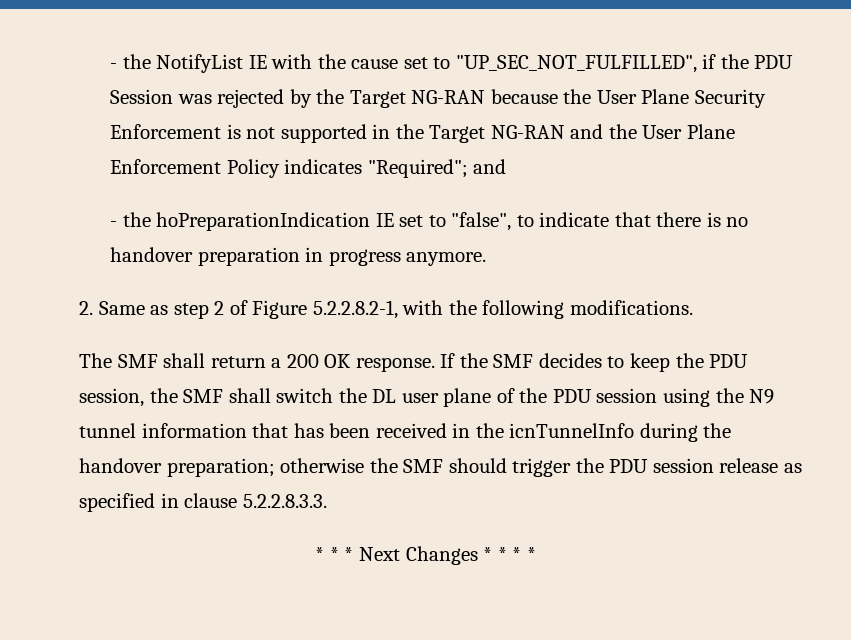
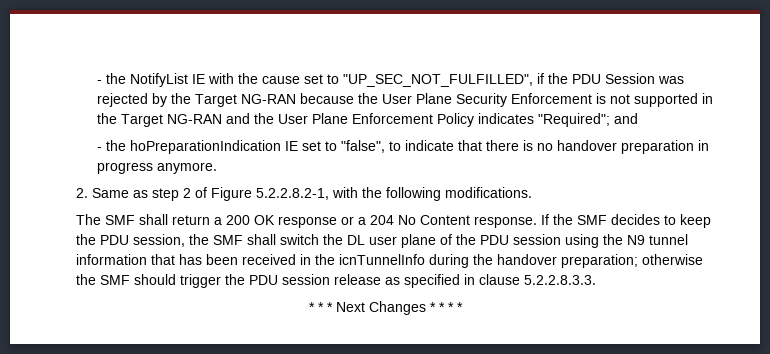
- The SMF shall return a 200 OK response.
+ The SMF shall return a 200 OK response or a 204 No Content response.

